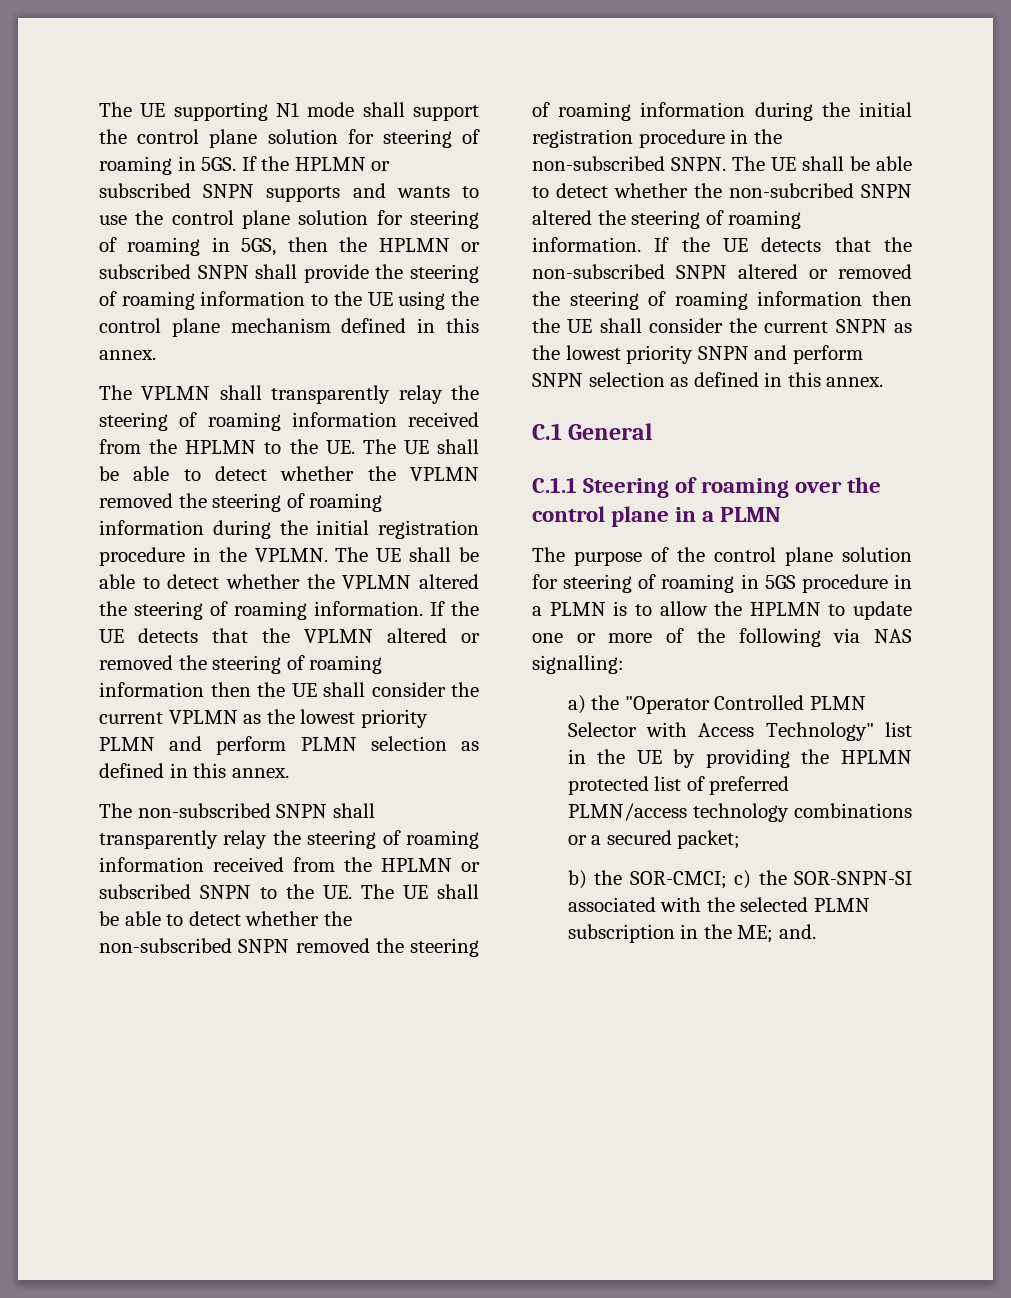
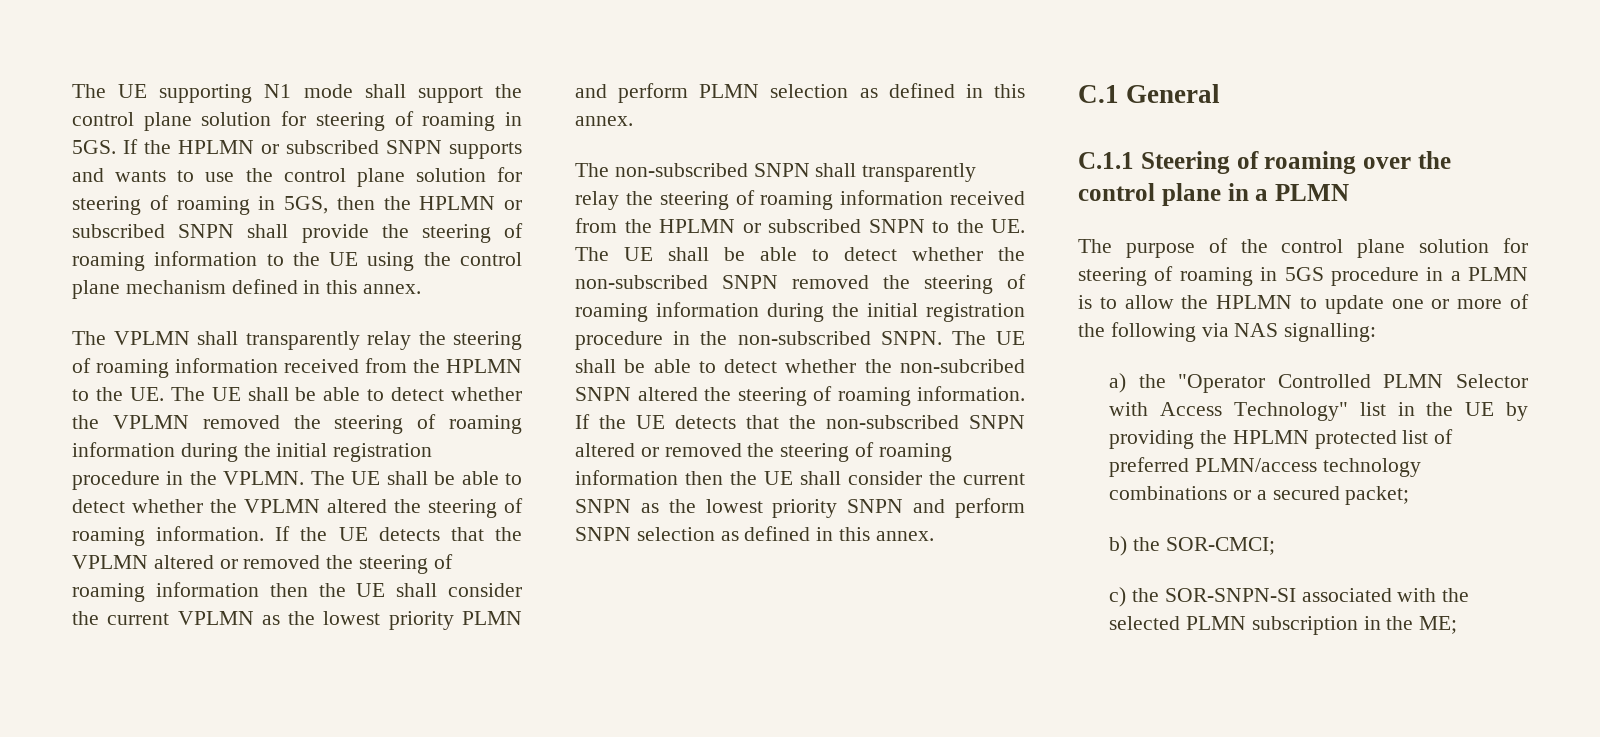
- b) the SOR-CMCI; c) the SOR-SNPN-SI associated with the selected PLMN subscription in the ME; and.
+ b) the SOR-CMCI;
+ c) the SOR-SNPN-SI associated with the selected PLMN subscription in the ME;

